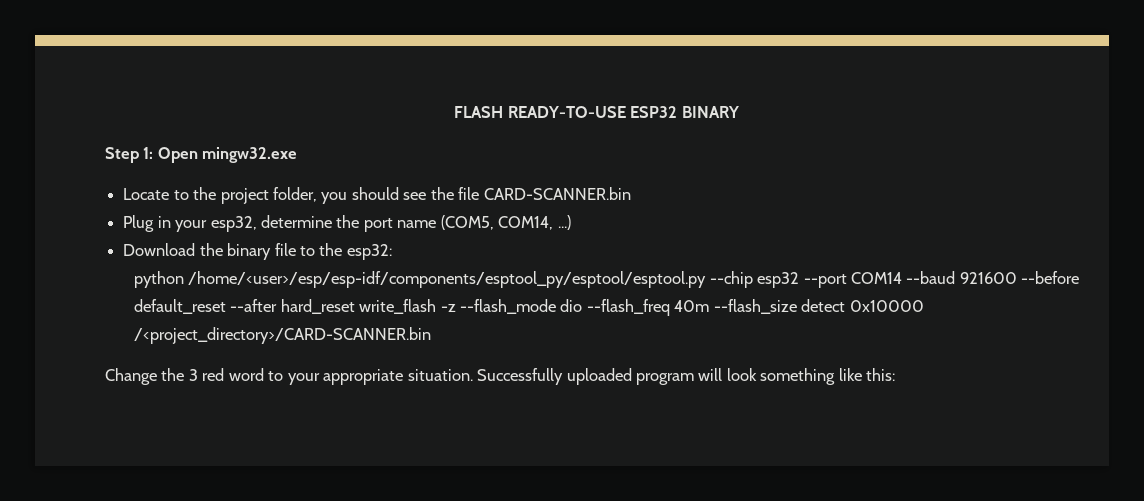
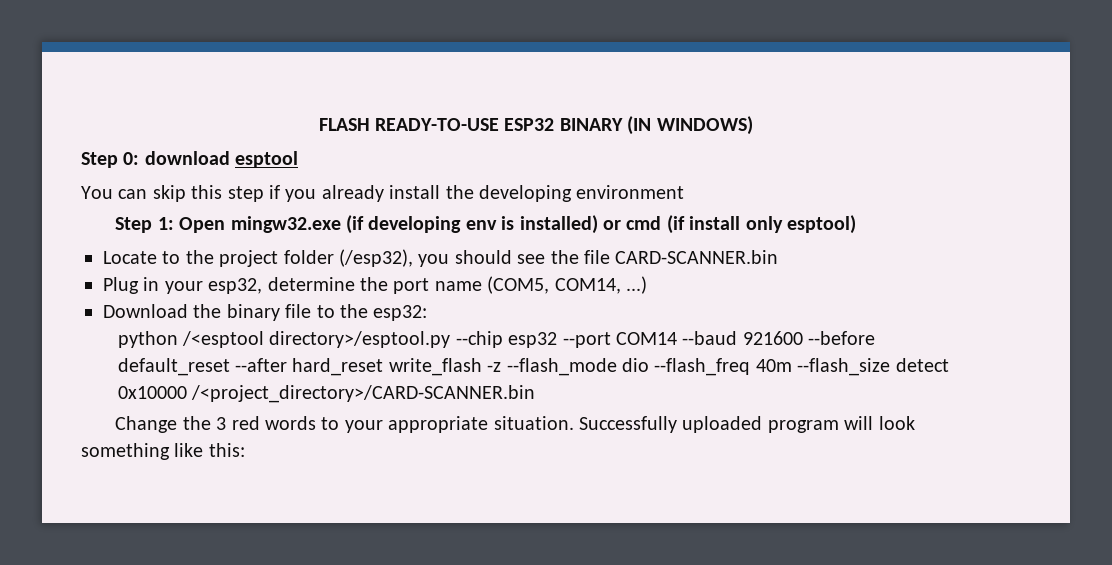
- FLASH READY-TO-USE ESP32 BINARY
- Step 1: Open mingw32.exe
+ FLASH READY-TO-USE ESP32 BINARY (IN WINDOWS)
+ Step 0: download esptool
+ You can skip this step if you already install the developing environment
+ Step 1: Open mingw32.exe (if developing env is installed) or cmd (if install only esptool)
- Locate to the project folder, you should see the file CARD-SCANNER.bin
+ Locate to the project folder (/esp32), you should see the file CARD-SCANNER.bin
- python /home/<user>/esp/esp-idf/components/esptool_py/esptool/esptool.py --chip esp32 --port COM14 --baud 921600 --before default_reset --after hard_reset write_flash -z --flash_mode dio --flash_freq 40m --flash_size detect 0x10000 /<project_directory>/CARD-SCANNER.bin
+ python /<esptool directory>/esptool.py --chip esp32 --port COM14 --baud 921600 --before default_reset --after hard_reset write_flash -z --flash_mode dio --flash_freq 40m --flash_size detect 0x10000 /<project_directory>/CARD-SCANNER.bin
- Change the 3 red word to your appropriate situation.
+ Change the 3 red words to your appropriate situation.

